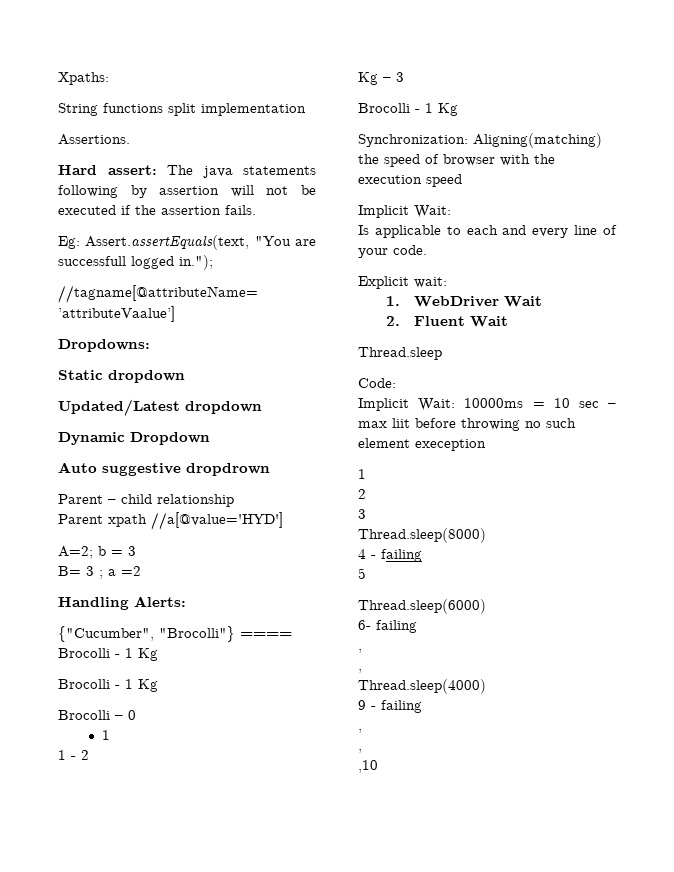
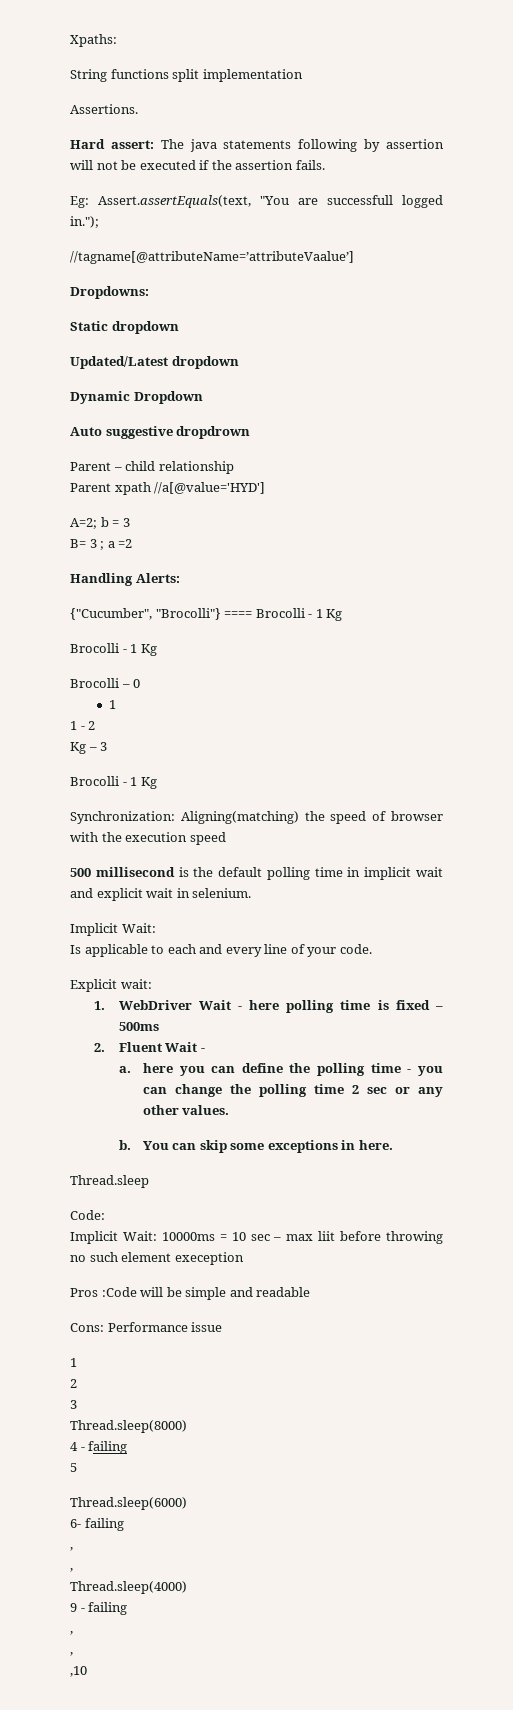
+ 500 millisecond is the default polling time in implicit wait and explicit wait in selenium.
- 1. WebDriver Wait
- 2. Fluent Wait
+ 1. WebDriver Wait - here polling time is fixed – 500ms
+ 2. Fluent Wait -
+ a. here you can define the polling time - you can change the polling time 2 sec or any other values.
+ b. You can skip some exceptions in here.
+ Pros :Code will be simple and readable
+ Cons: Performance issue

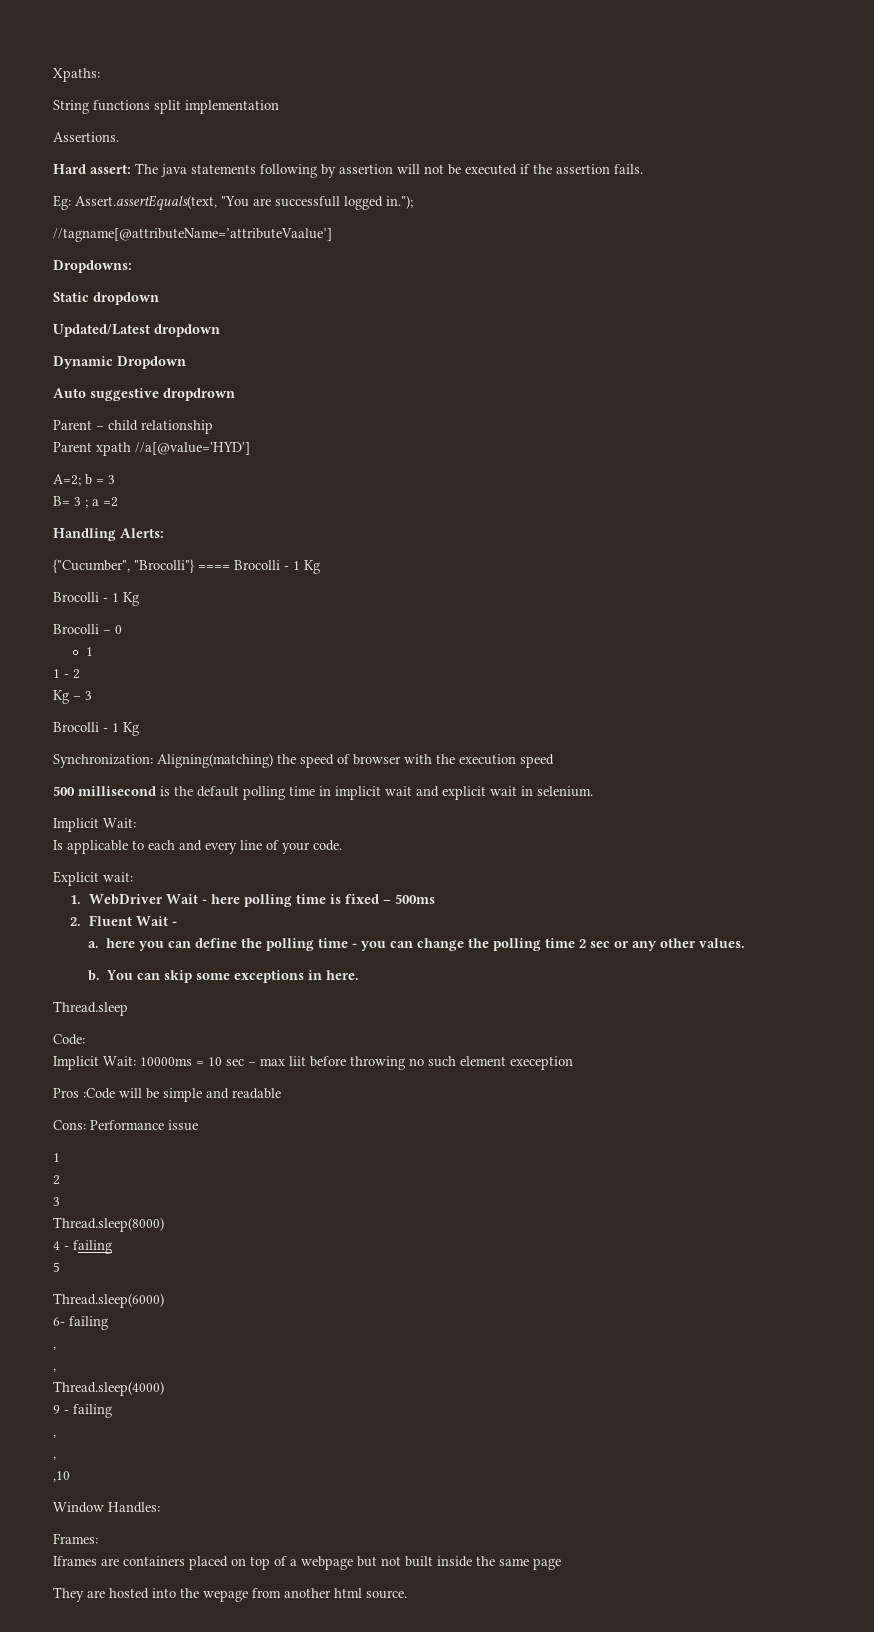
+ Window Handles:
+ Frames:
+ Iframes are containers placed on top of a webpage but not built inside the same page
+ They are hosted into the wepage from another html source.

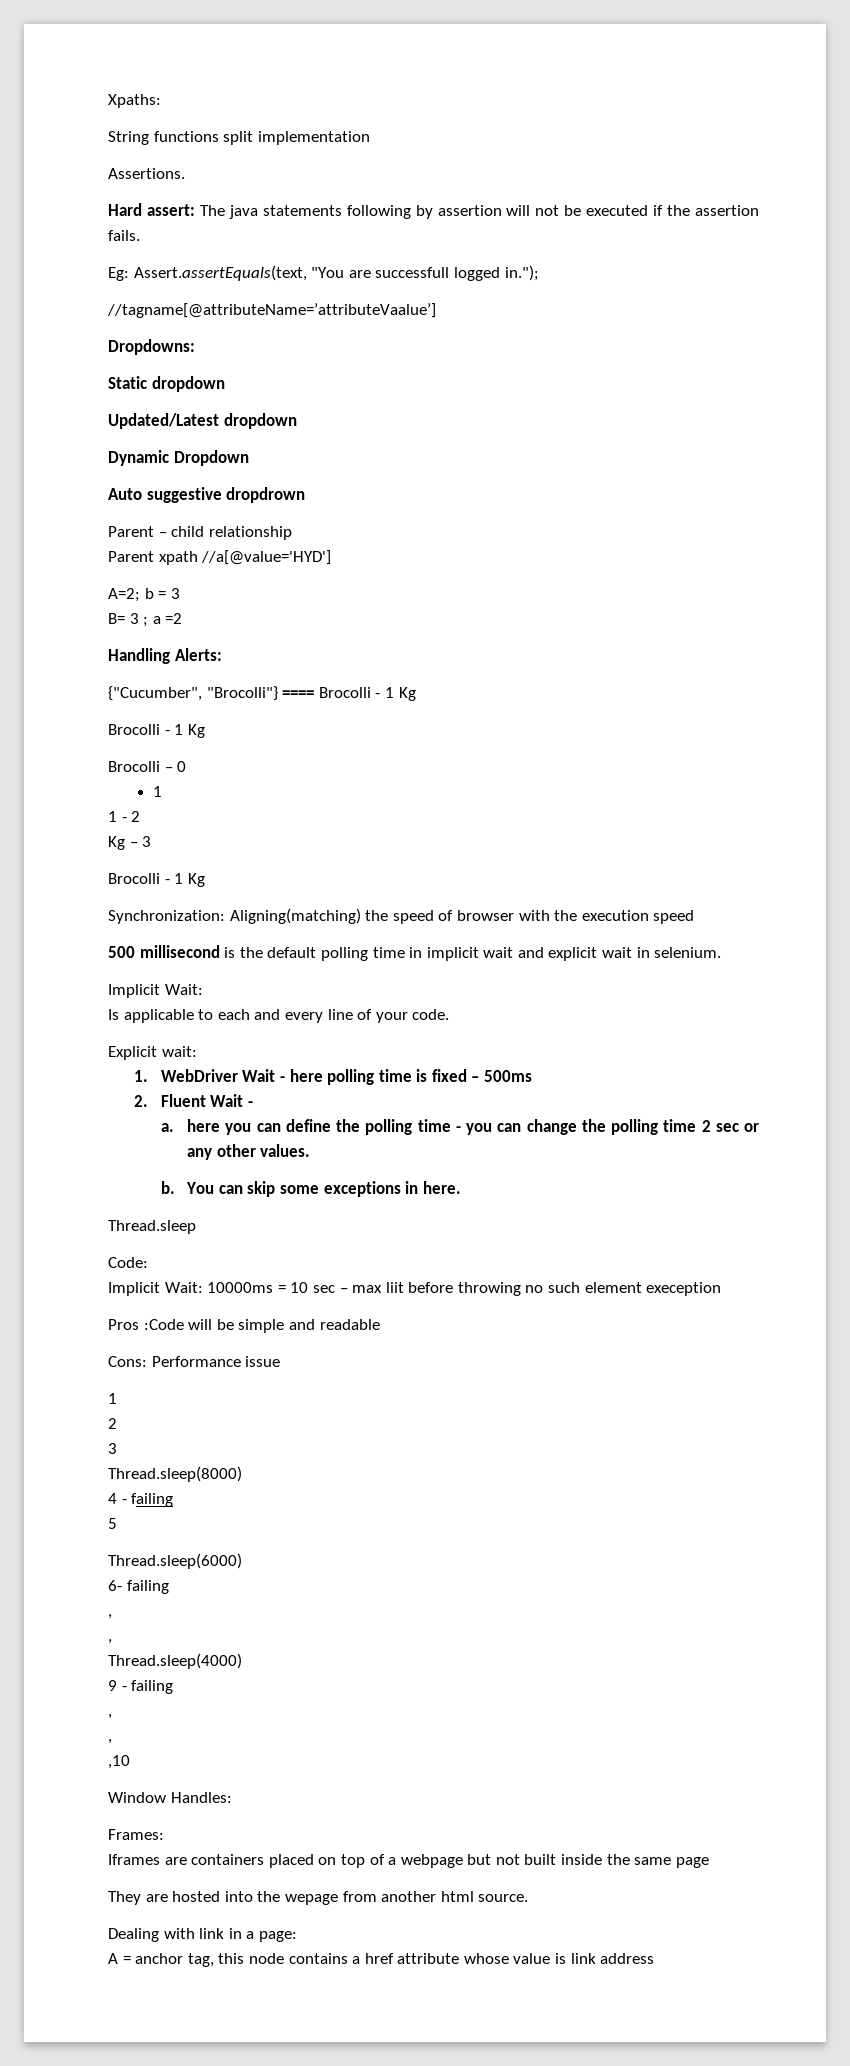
+ Dealing with link in a page:
+ A = anchor tag, this node contains a href attribute whose value is link address

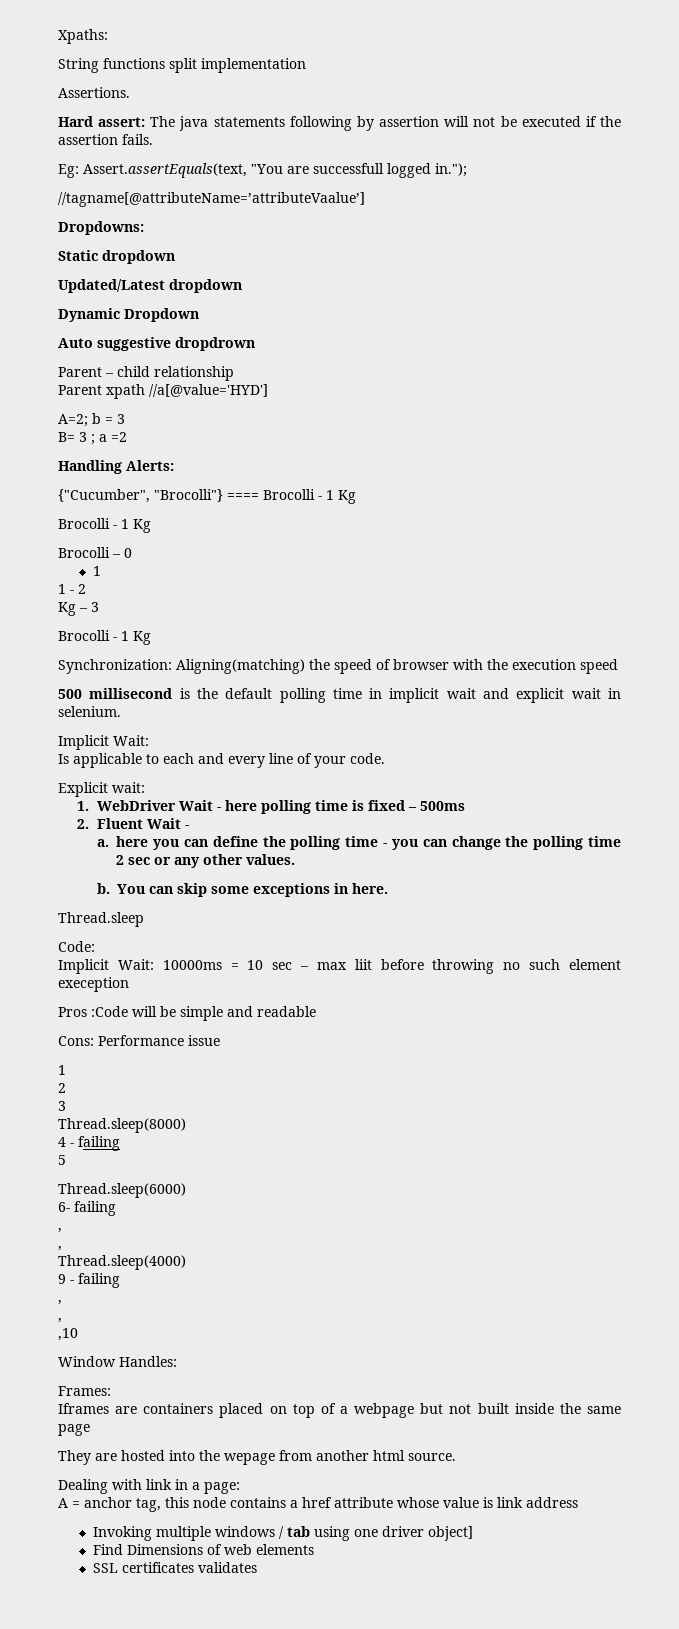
+ Invoking multiple windows / tab using one driver object]
+ Find Dimensions of web elements
+ SSL certificates validates

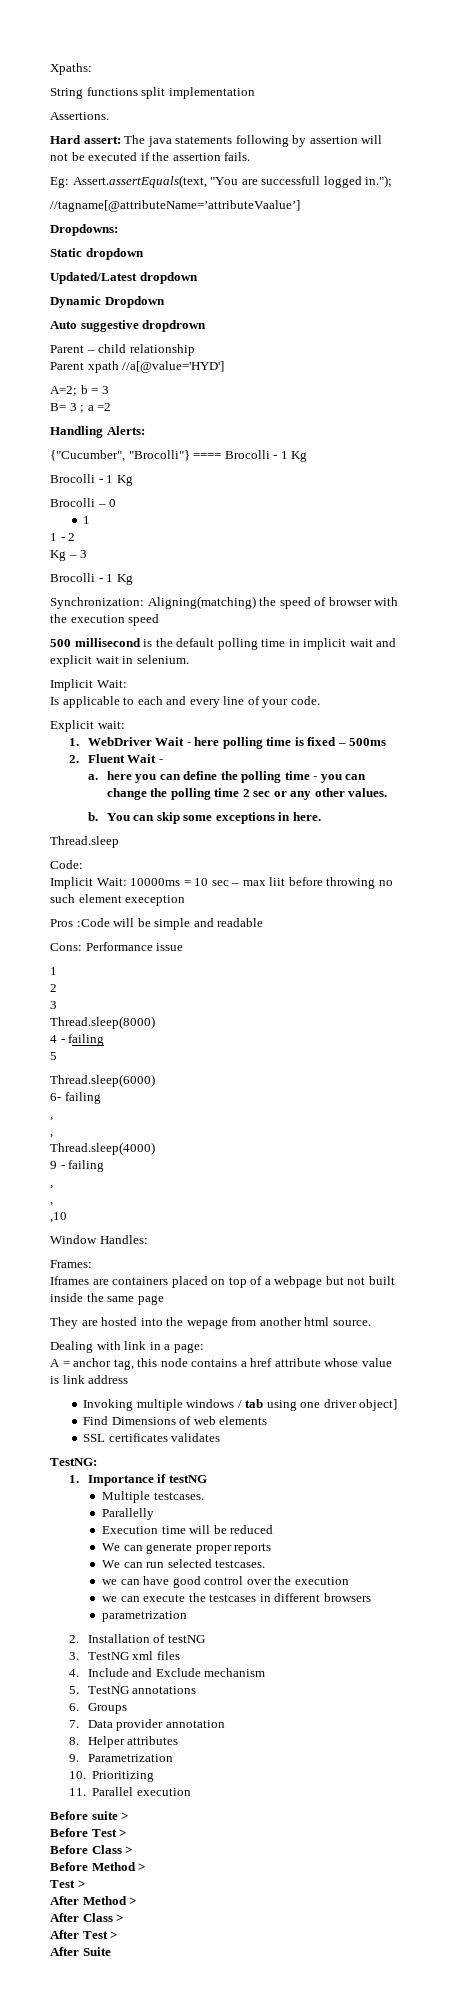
+ TestNG:
+ 1. Importance if testNG
+ Multiple testcases.
+ Parallelly
+ Execution time will be reduced
+ We can generate proper reports
+ We can run selected testcases.
+ we can have good control over the execution
+ we can execute the testcases in different browsers
+ parametrization
+ 2. Installation of testNG
+ 3. TestNG xml files
+ 4. Include and Exclude mechanism
+ 5. TestNG annotations
+ 6. Groups
+ 7. Data provider annotation
+ 8. Helper attributes
+ 9. Parametrization
+ 10. Prioritizing
+ 11. Parallel execution
+ Before suite >
+ Before Test >
+ Before Class >
+ Before Method >
+ Test >
+ After Method >
+ After Class >
+ After Test >
+ After Suite

